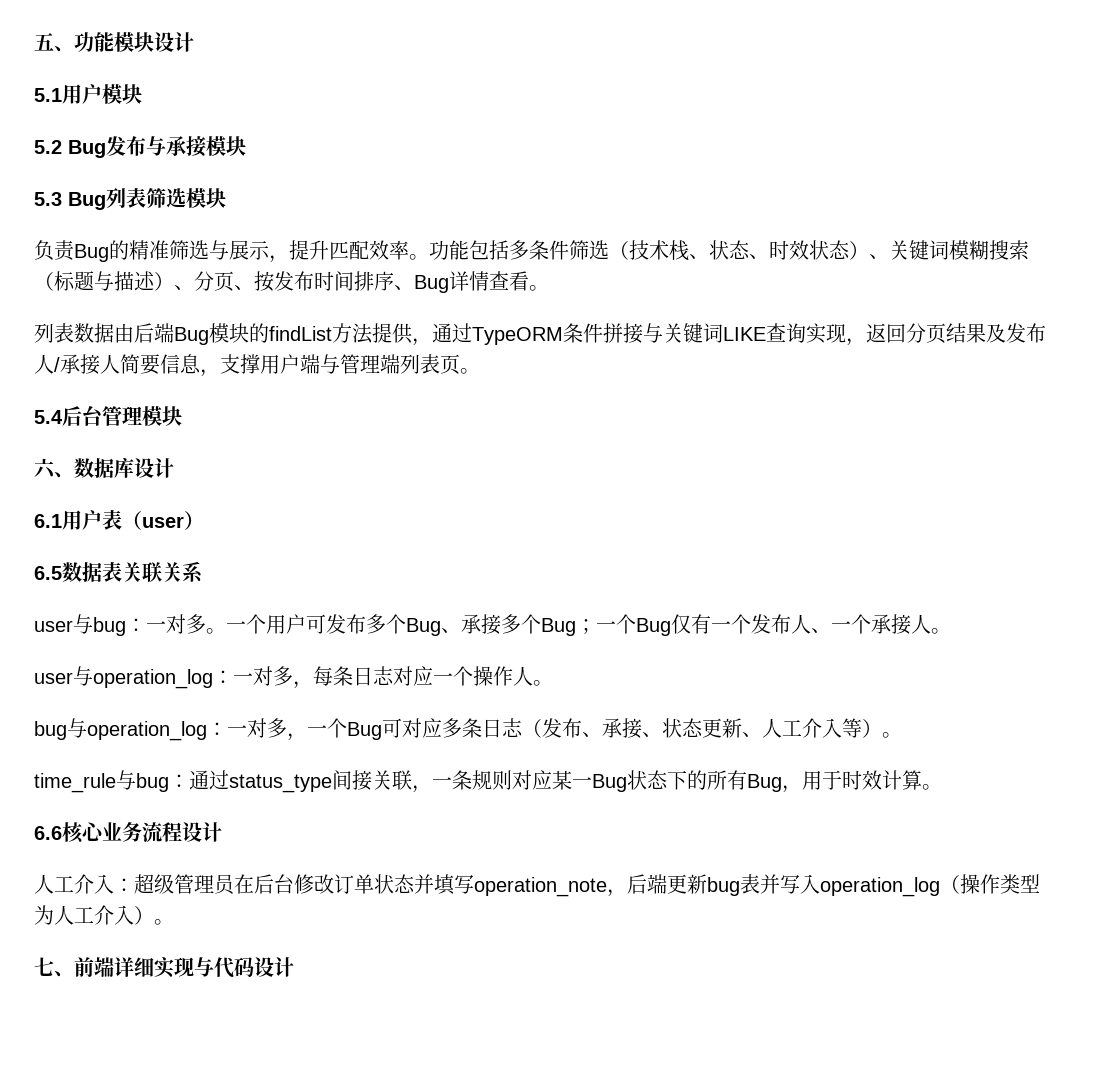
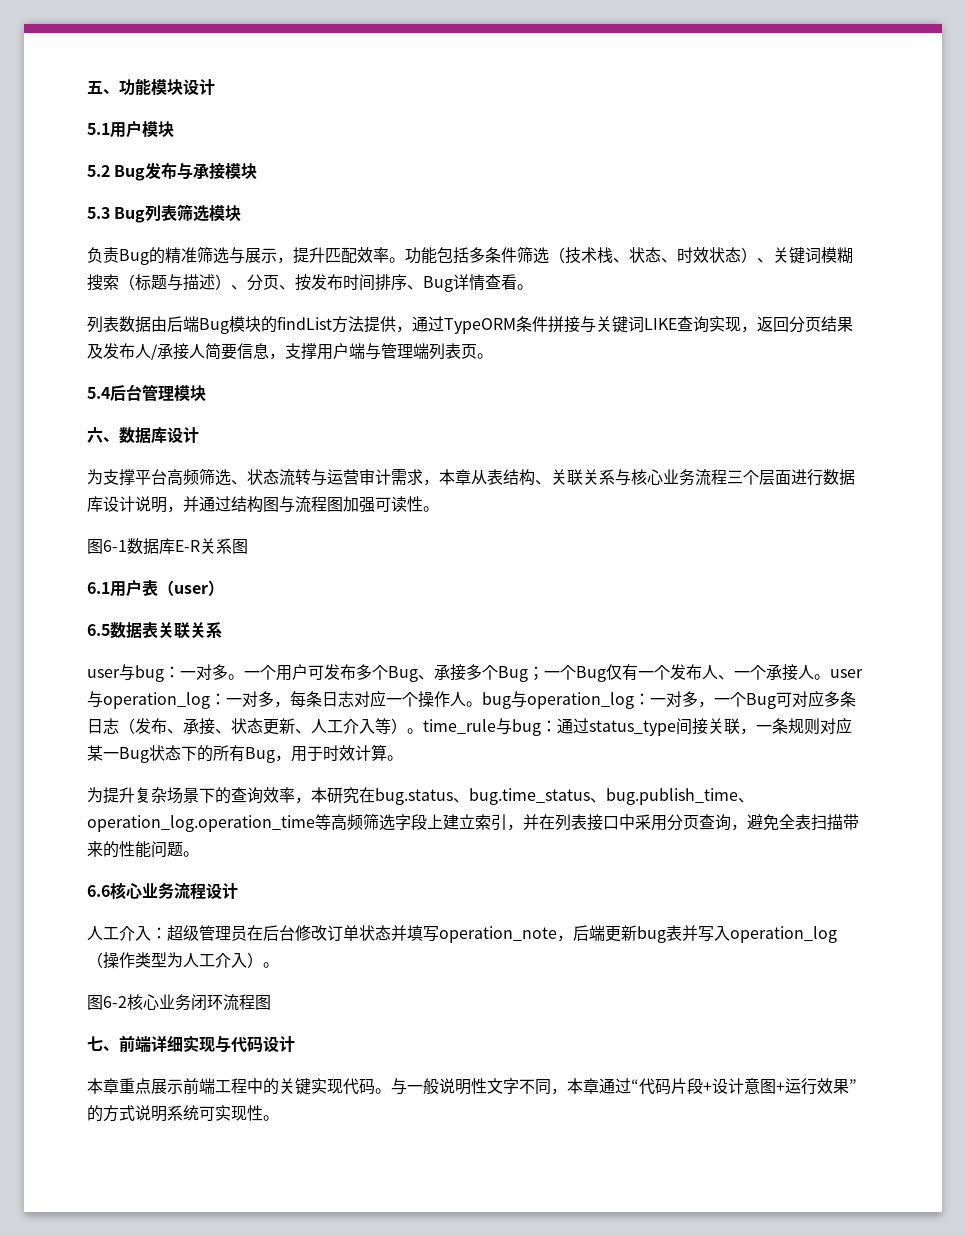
+ 为支撑平台高频筛选、状态流转与运营审计需求，本章从表结构、关联关系与核心业务流程三个层面进行数据库设计说明，并通过结构图与流程图加强可读性。
+ 图6-1数据库E-R关系图
- 一个Bug仅有一个发布人、一个承接人。
- user与operation_log：
+ 一个Bug仅有一个发布人、一个承接人。user与operation_log：
- 一对多，每条日志对应一个操作人。
- bug与operation_log：
+ 一对多，每条日志对应一个操作人。bug与operation_log：
- 一对多，一个Bug可对应多条日志（发布、承接、状态更新、人工介入等）。
- time_rule与bug：
+ 一对多，一个Bug可对应多条日志（发布、承接、状态更新、人工介入等）。time_rule与bug：
+ 为提升复杂场景下的查询效率，本研究在bug.status、bug.time_status、bug.publish_time、operation_log.operation_time等高频筛选字段上建立索引，并在列表接口中采用分页查询，避免全表扫描带来的性能问题。
+ 图6-2核心业务闭环流程图
+ 本章重点展示前端工程中的关键实现代码。与一般说明性文字不同，本章通过“代码片段+设计意图+运行效果”的方式说明系统可实现性。

